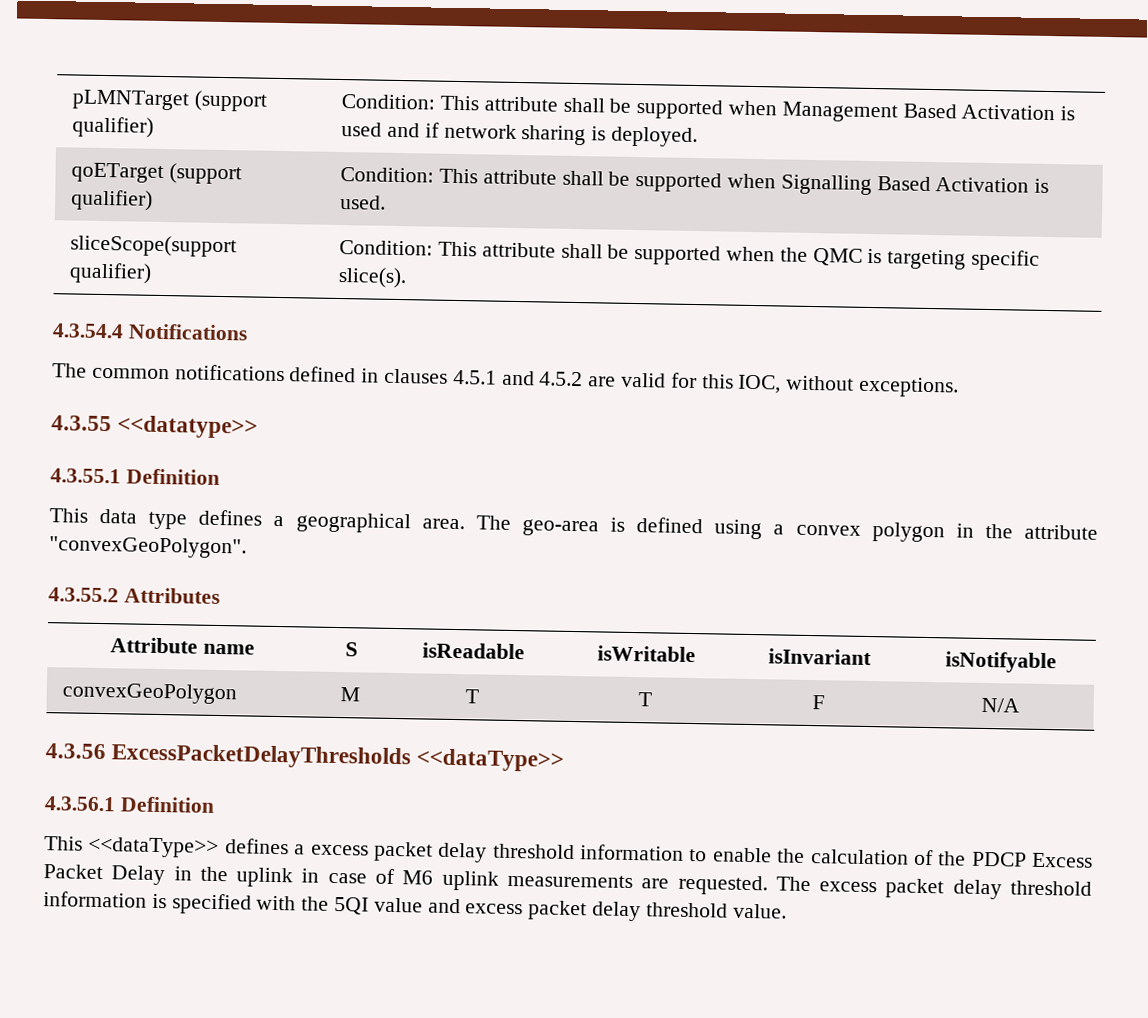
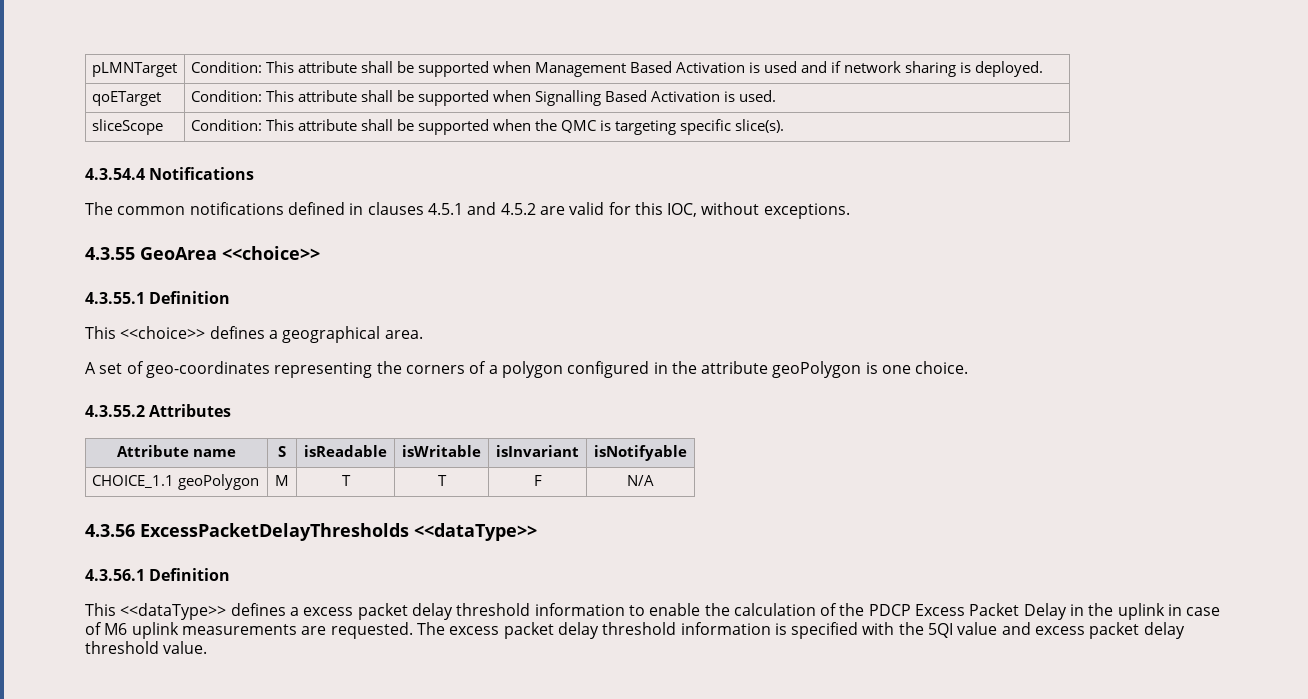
- pLMNTarget (support qualifier) | Condition: This attribute shall be supported when Management Based Activation is used and if network sharing is deployed.
+ pLMNTarget | Condition: This attribute shall be supported when Management Based Activation is used and if network sharing is deployed.
- qoETarget (support qualifier) | Condition: This attribute shall be supported when Signalling Based Activation is used.
+ qoETarget | Condition: This attribute shall be supported when Signalling Based Activation is used.
- sliceScope(support qualifier) | Condition: This attribute shall be supported when the QMC is targeting specific slice(s).
+ sliceScope | Condition: This attribute shall be supported when the QMC is targeting specific slice(s).
- 4.3.55 <<datatype>>
+ 4.3.55 GeoArea <<choice>>
- This data type defines a geographical area. The geo-area is defined using a convex polygon in the attribute "convexGeoPolygon".
+ This <<choice>> defines a geographical area.
+ A set of geo-coordinates representing the corners of a polygon configured in the attribute geoPolygon is one choice.
- convexGeoPolygon | M | T | T | F | N/A
+ CHOICE_1.1 geoPolygon | M | T | T | F | N/A

